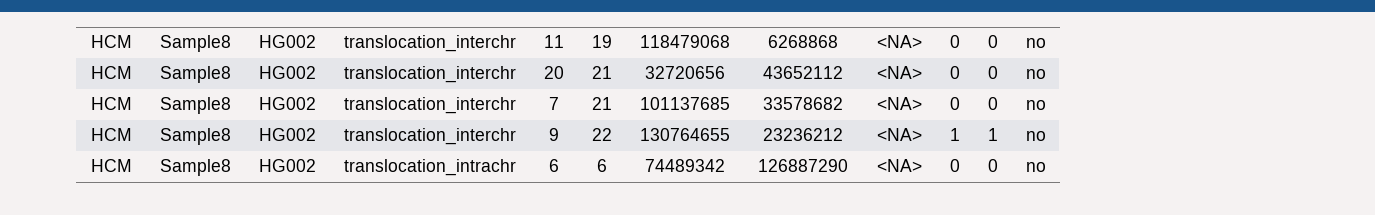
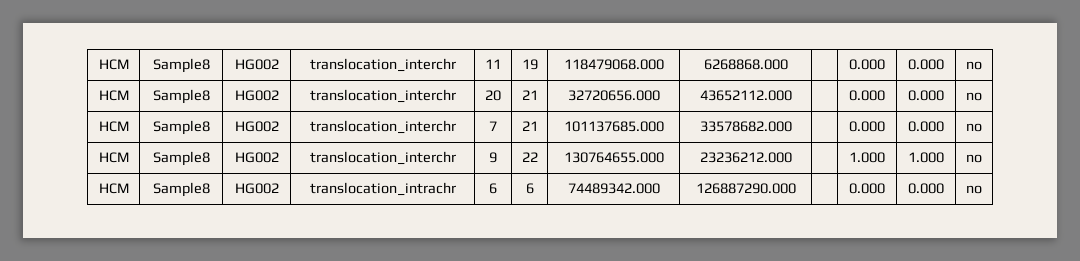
- HCM | Sample8 | HG002 | translocation_interchr | 11 | 19 | 118479068 | 6268868 | <NA> | 0 | 0 | no
+ HCM | Sample8 | HG002 | translocation_interchr | 11 | 19 | 118479068.000 | 6268868.000 | | 0.000 | 0.000 | no
- HCM | Sample8 | HG002 | translocation_interchr | 20 | 21 | 32720656 | 43652112 | <NA> | 0 | 0 | no
+ HCM | Sample8 | HG002 | translocation_interchr | 20 | 21 | 32720656.000 | 43652112.000 | | 0.000 | 0.000 | no
- HCM | Sample8 | HG002 | translocation_interchr | 7 | 21 | 101137685 | 33578682 | <NA> | 0 | 0 | no
+ HCM | Sample8 | HG002 | translocation_interchr | 7 | 21 | 101137685.000 | 33578682.000 | | 0.000 | 0.000 | no
- HCM | Sample8 | HG002 | translocation_interchr | 9 | 22 | 130764655 | 23236212 | <NA> | 1 | 1 | no
+ HCM | Sample8 | HG002 | translocation_interchr | 9 | 22 | 130764655.000 | 23236212.000 | | 1.000 | 1.000 | no
- HCM | Sample8 | HG002 | translocation_intrachr | 6 | 6 | 74489342 | 126887290 | <NA> | 0 | 0 | no
+ HCM | Sample8 | HG002 | translocation_intrachr | 6 | 6 | 74489342.000 | 126887290.000 | | 0.000 | 0.000 | no

